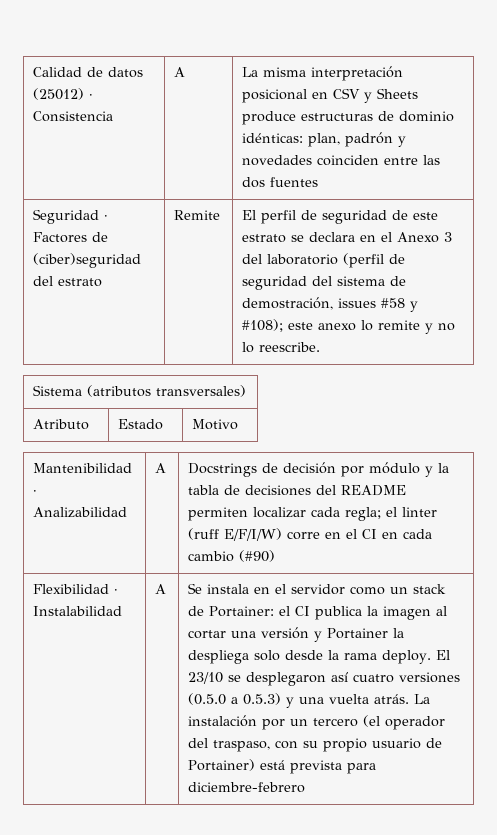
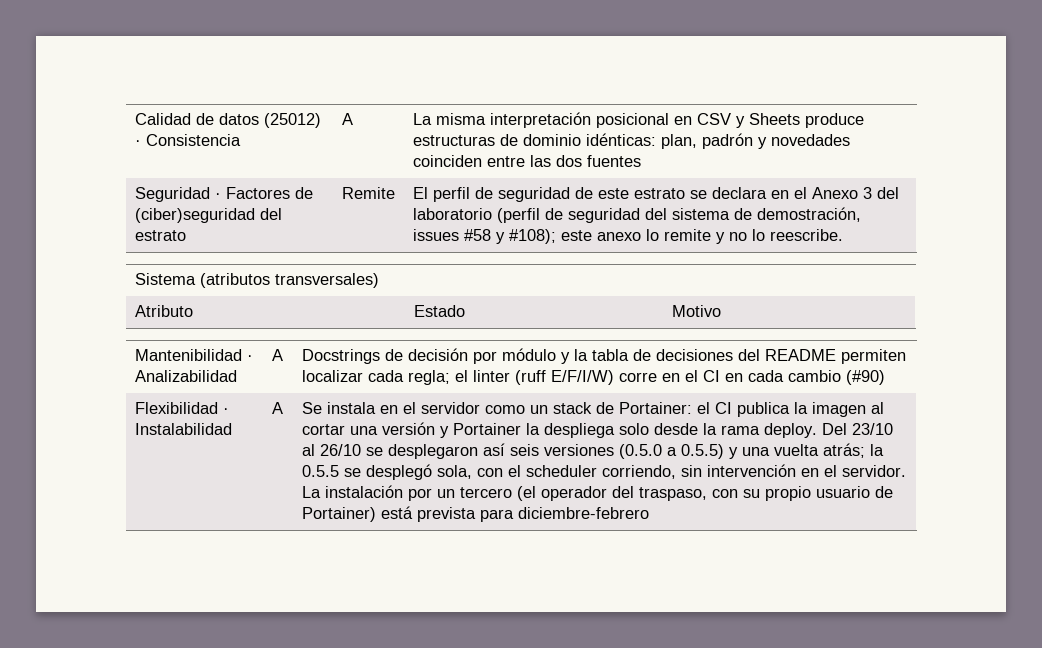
- El 23/10 se desplegaron así cuatro versiones (0.5.0 a 0.5.3) y una vuelta atrás.
+ Del 23/10 al 26/10 se desplegaron así seis versiones (0.5.0 a 0.5.5) y una vuelta atrás; la 0.5.5 se desplegó sola, con el scheduler corriendo, sin intervención en el servidor.

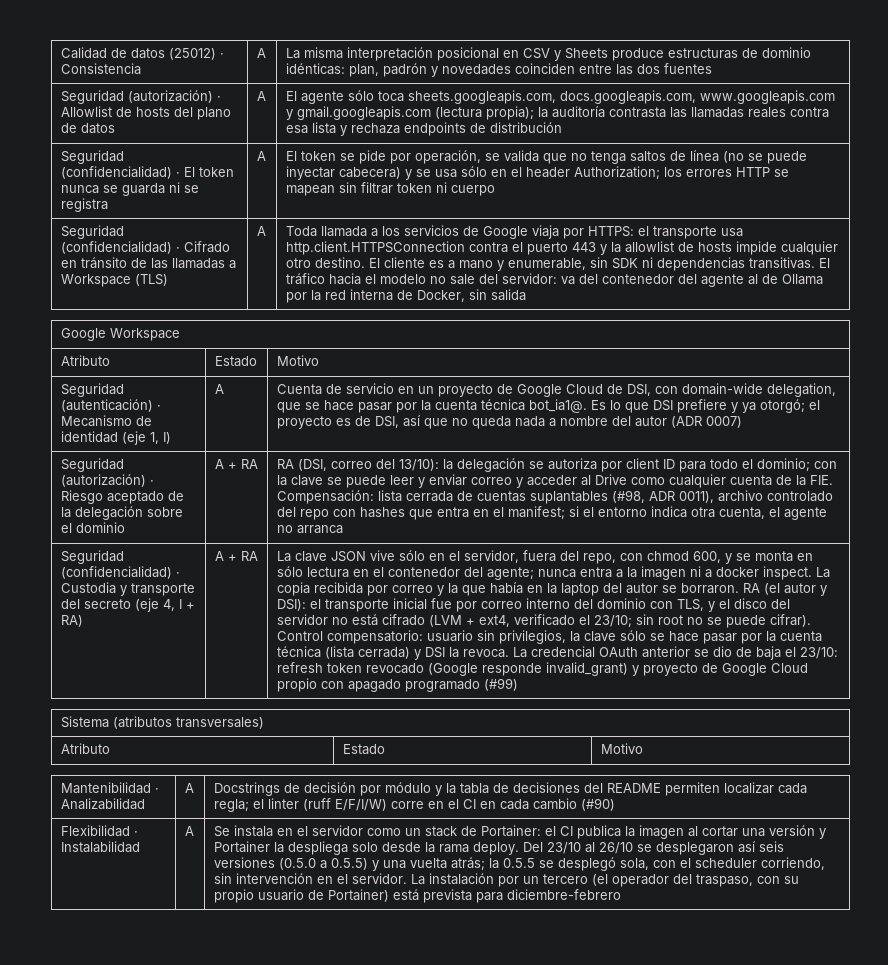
- Seguridad · Factores de (ciber)seguridad del estrato | Remite | El perfil de seguridad de este estrato se declara en el Anexo 3 del laboratorio (perfil de seguridad del sistema de demostración, issues #58 y #108); este anexo lo remite y no lo reescribe.
+ Seguridad (autorización) · Allowlist de hosts del plano de datos | A | El agente sólo toca sheets.googleapis.com, docs.googleapis.com, www.googleapis.com y gmail.googleapis.com (lectura propia); la auditoría contrasta las llamadas reales contra esa lista y rechaza endpoints de distribución
+ Seguridad (confidencialidad) · El token nunca se guarda ni se registra | A | El token se pide por operación, se valida que no tenga saltos de línea (no se puede inyectar cabecera) y se usa sólo en el header Authorization; los errores HTTP se mapean sin filtrar token ni cuerpo
+ Seguridad (confidencialidad) · Cifrado en tránsito de las llamadas a Workspace (TLS) | A | Toda llamada a los servicios de Google viaja por HTTPS: el transporte usa http.client.HTTPSConnection contra el puerto 443 y la allowlist de hosts impide cualquier otro destino. El cliente es a mano y enumerable, sin SDK ni dependencias transitivas. El tráfico hacia el modelo no sale del servidor: va del contenedor del agente al de Ollama por la red interna de Docker, sin salida
+ Google Workspace
+ Atributo | Estado | Motivo
+ Seguridad (autenticación) · Mecanismo de identidad (eje 1, I) | A | Cuenta de servicio en un proyecto de Google Cloud de DSI, con domain-wide delegation, que se hace pasar por la cuenta técnica bot_ia1@. Es lo que DSI prefiere y ya otorgó; el proyecto es de DSI, así que no queda nada a nombre del autor (ADR 0007)
+ Seguridad (autorización) · Riesgo aceptado de la delegación sobre el dominio | A + RA | RA (DSI, correo del 13/10): la delegación se autoriza por client ID para todo el dominio; con la clave se puede leer y enviar correo y acceder al Drive como cualquier cuenta de la FIE. Compensación: lista cerrada de cuentas suplantables (#98, ADR 0011), archivo controlado del repo con hashes que entra en el manifest; si el entorno indica otra cuenta, el agente no arranca
+ Seguridad (confidencialidad) · Custodia y transporte del secreto (eje 4, I + RA) | A + RA | La clave JSON vive sólo en el servidor, fuera del repo, con chmod 600, y se monta en sólo lectura en el contenedor del agente; nunca entra a la imagen ni a docker inspect. La copia recibida por correo y la que había en la laptop del autor se borraron. RA (el autor y DSI): el transporte inicial fue por correo interno del dominio con TLS, y el disco del servidor no está cifrado (LVM + ext4, verificado el 23/10; sin root no se puede cifrar). Control compensatorio: usuario sin privilegios, la clave sólo se hace pasar por la cuenta técnica (lista cerrada) y DSI la revoca. La credencial OAuth anterior se dio de baja el 23/10: refresh token revocado (Google responde invalid_grant) y proyecto de Google Cloud propio con apagado programado (#99)

